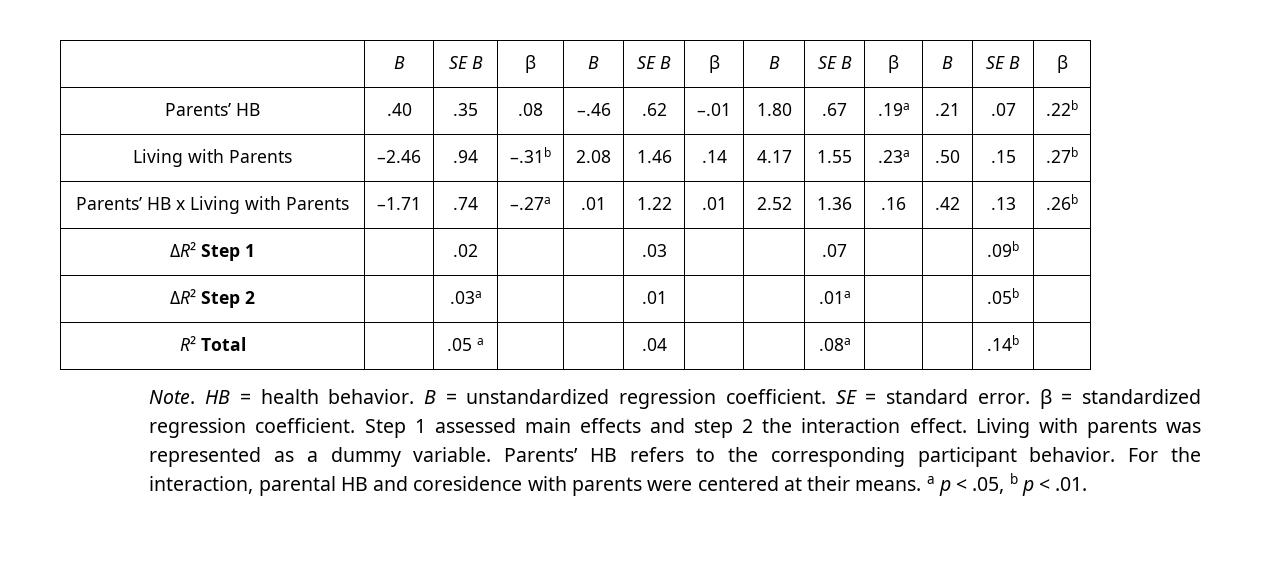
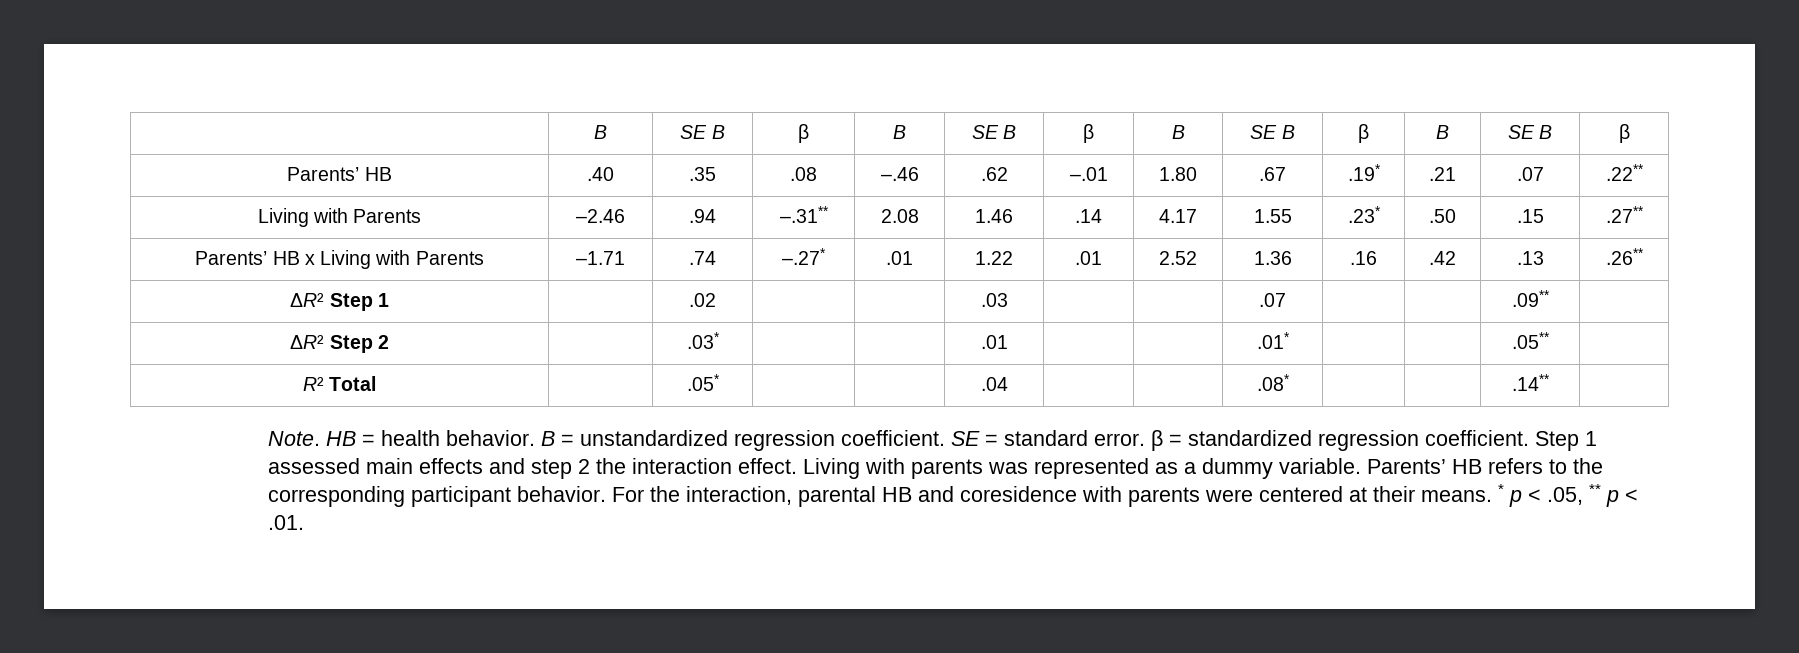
- Parents’ HB | .40 | .35 | .08 | –.46 | .62 | –.01 | 1.80 | .67 | .19a | .21 | .07 | .22b
+ Parents’ HB | .40 | .35 | .08 | –.46 | .62 | –.01 | 1.80 | .67 | .19* | .21 | .07 | .22**
- Living with Parents | –2.46 | .94 | –.31b | 2.08 | 1.46 | .14 | 4.17 | 1.55 | .23a | .50 | .15 | .27b
+ Living with Parents | –2.46 | .94 | –.31** | 2.08 | 1.46 | .14 | 4.17 | 1.55 | .23* | .50 | .15 | .27**
- Parents’ HB x Living with Parents | –1.71 | .74 | –.27a | .01 | 1.22 | .01 | 2.52 | 1.36 | .16 | .42 | .13 | .26b
+ Parents’ HB x Living with Parents | –1.71 | .74 | –.27* | .01 | 1.22 | .01 | 2.52 | 1.36 | .16 | .42 | .13 | .26**
- ΔR² Step 1 | | .02 | | | .03 | | | .07 | | | .09b |
+ ΔR² Step 1 | | .02 | | | .03 | | | .07 | | | .09** |
- ΔR² Step 2 | | .03a | | | .01 | | | .01a | | | .05b |
+ ΔR² Step 2 | | .03* | | | .01 | | | .01* | | | .05** |
- R² Total | | .05 a | | | .04 | | | .08a | | | .14b |
+ R² Total | | .05* | | | .04 | | | .08* | | | .14** |
- For the interaction, parental HB and coresidence with parents were centered at their means. a p < .05, b p < .01.
+ For the interaction, parental HB and coresidence with parents were centered at their means. * p < .05, ** p < .01.

